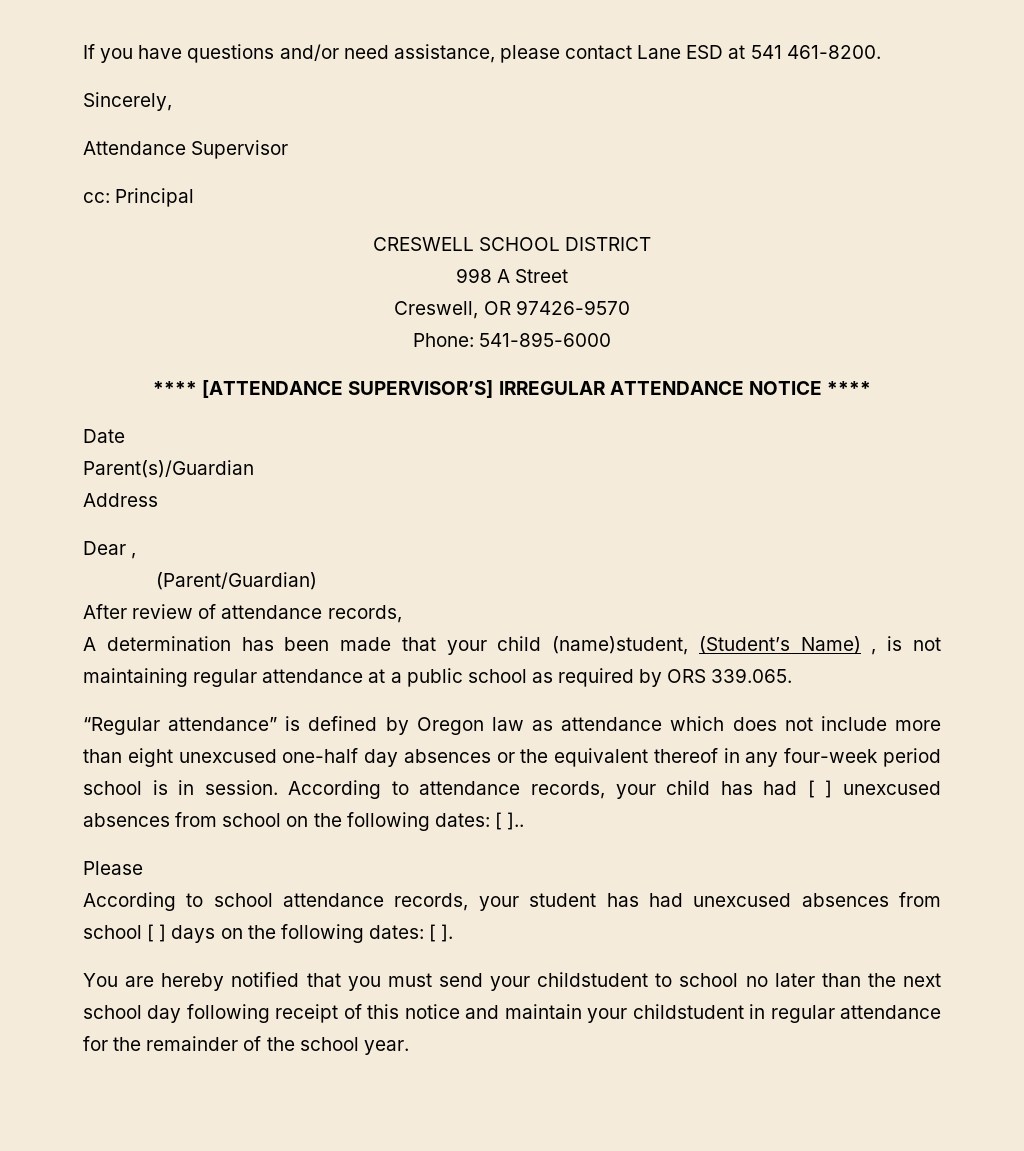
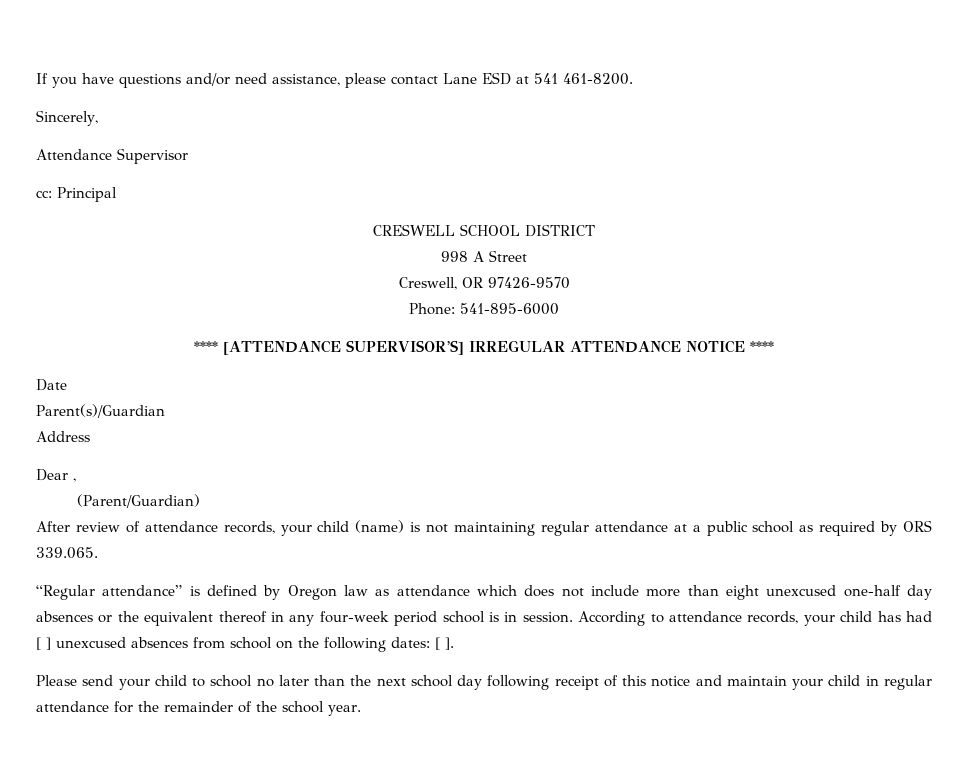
- After review of attendance records,
- A determination has been made that your child (name)student, (Student’s Name) , is not maintaining regular attendance at a public school as required by ORS 339.065.
+ After review of attendance records, your child (name) is not maintaining regular attendance at a public school as required by ORS 339.065.
- According to attendance records, your child has had [ ] unexcused absences from school on the following dates: [ ]..
+ According to attendance records, your child has had [ ] unexcused absences from school on the following dates: [ ].
- Please
- According to school attendance records, your student has had unexcused absences from school [ ] days on the following dates: [ ].
- You are hereby notified that you must send your childstudent to school no later than the next school day following receipt of this notice and maintain your childstudent in regular attendance for the remainder of the school year.
+ Please send your child to school no later than the next school day following receipt of this notice and maintain your child in regular attendance for the remainder of the school year.

